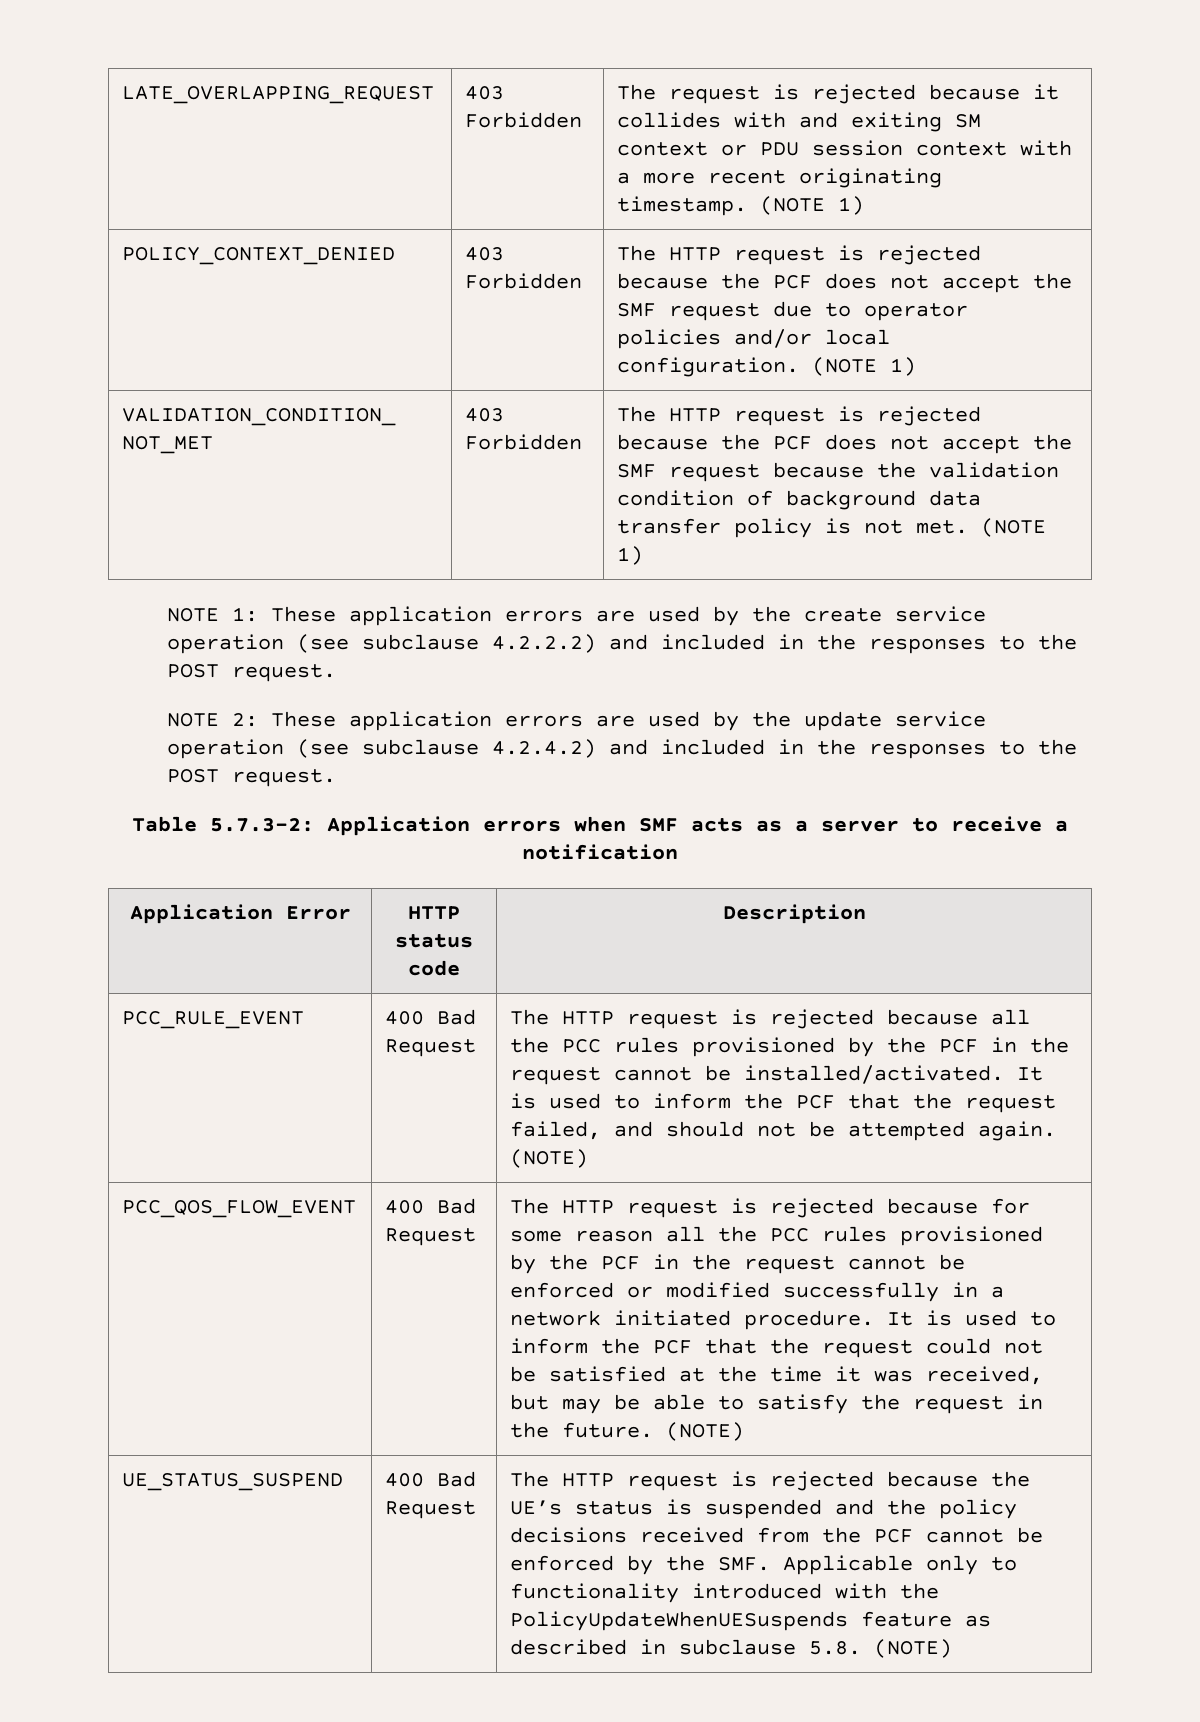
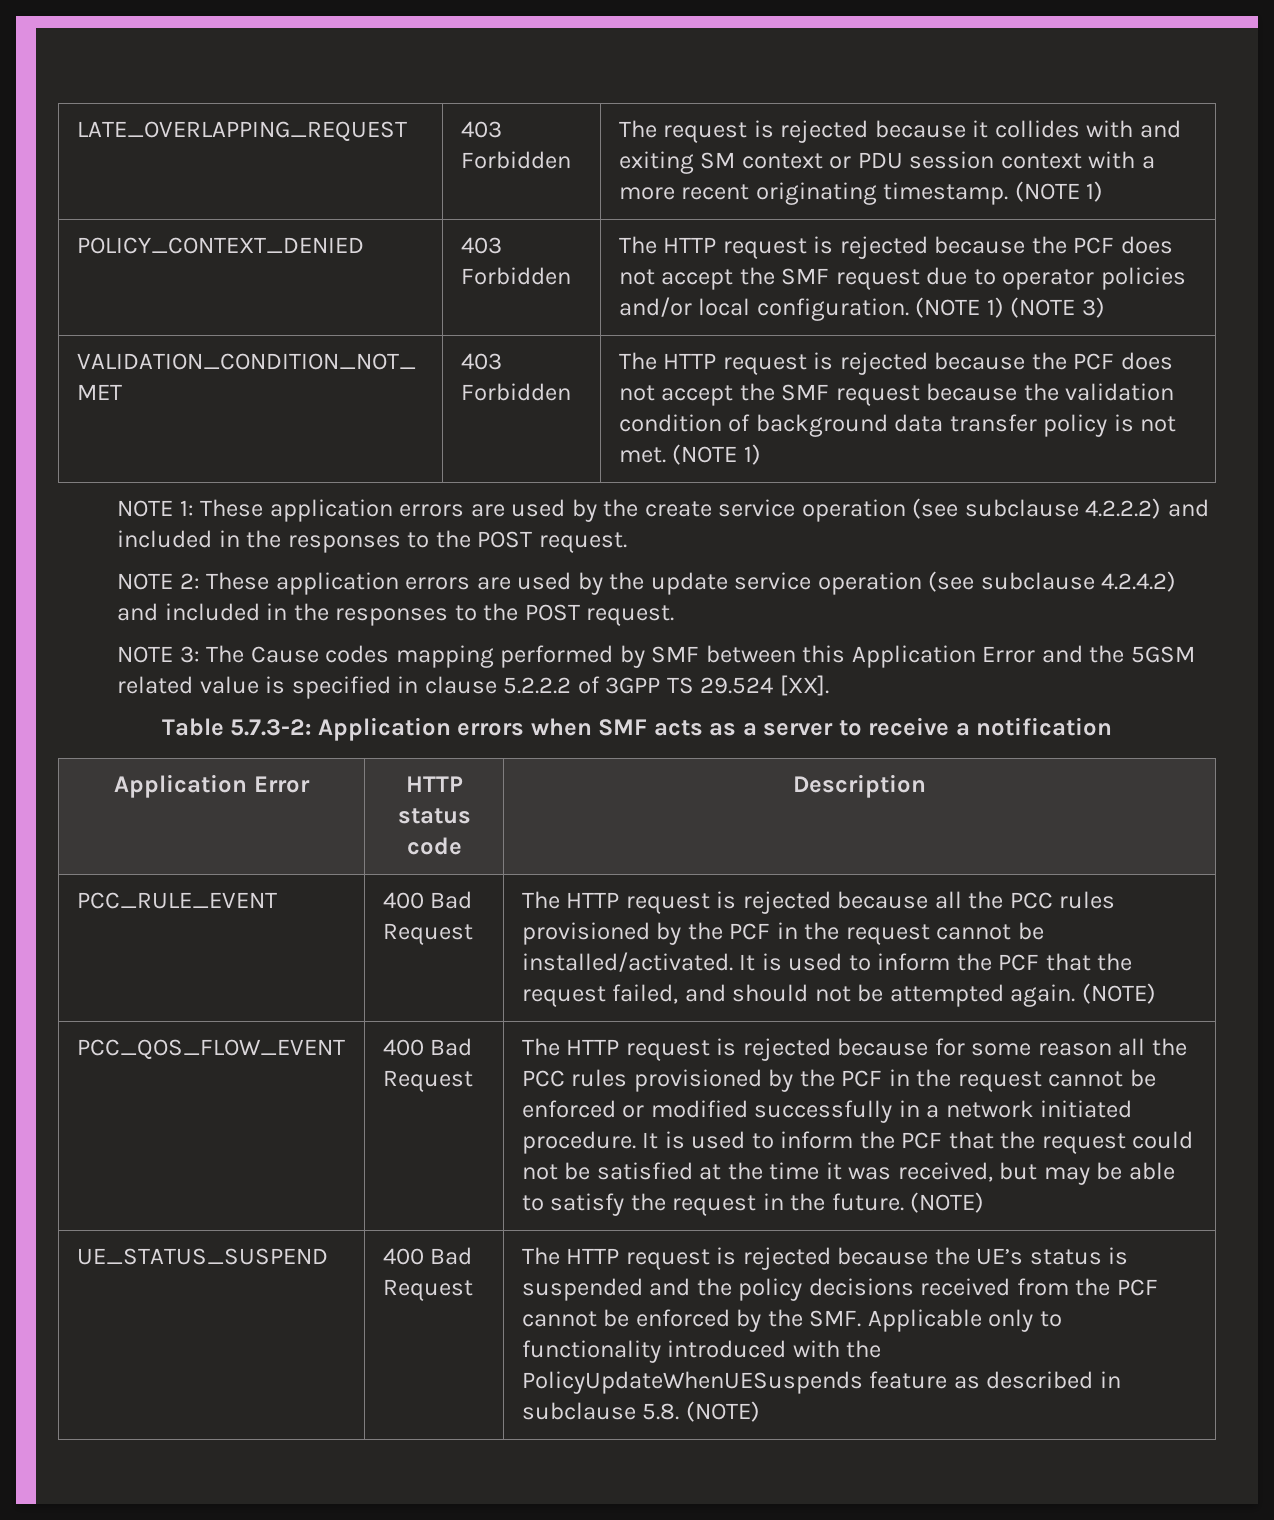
- POLICY_CONTEXT_DENIED | 403 Forbidden | The HTTP request is rejected because the PCF does not accept the SMF request due to operator policies and/or local configuration. (NOTE 1)
+ POLICY_CONTEXT_DENIED | 403 Forbidden | The HTTP request is rejected because the PCF does not accept the SMF request due to operator policies and/or local configuration. (NOTE 1) (NOTE 3)
+ NOTE 3: The Cause codes mapping performed by SMF between this Application Error and the 5GSM related value is specified in clause 5.2.2.2 of 3GPP TS 29.524 [XX].

